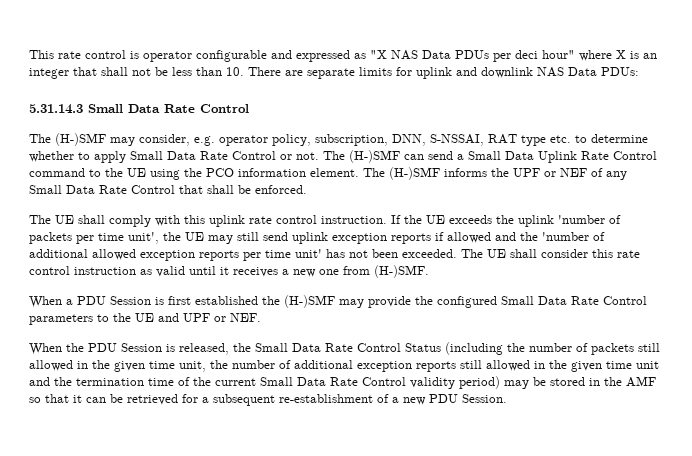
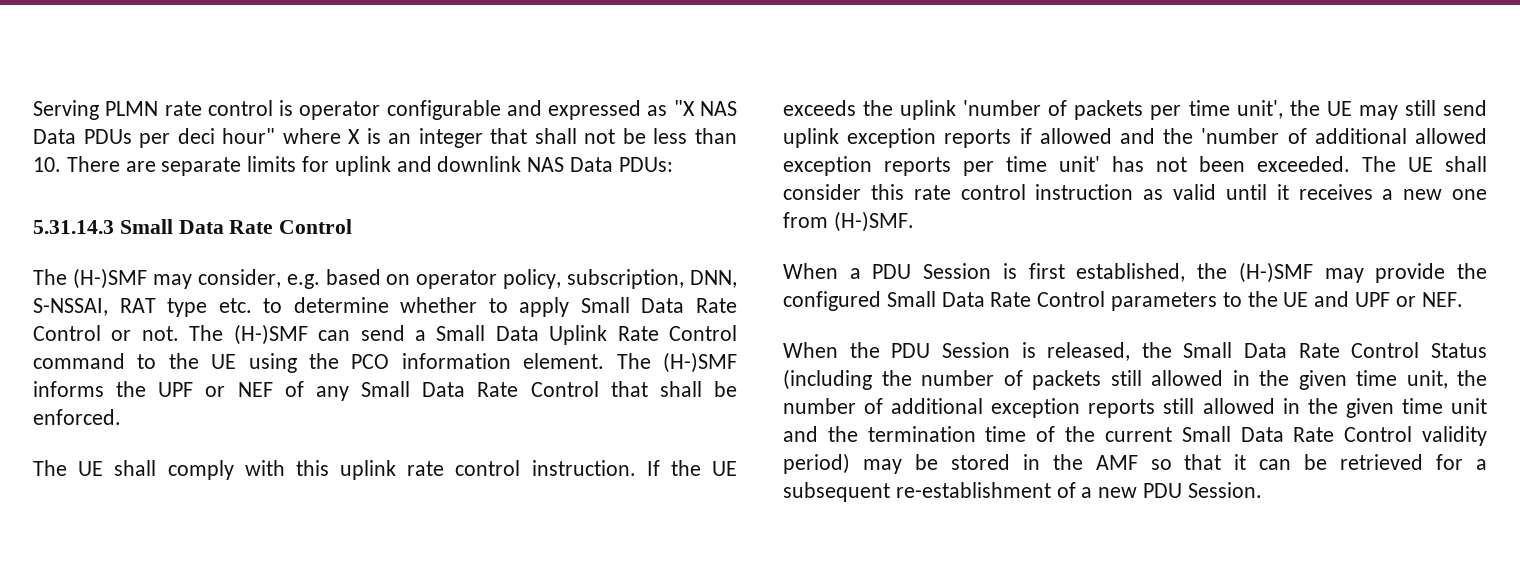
- This rate control is operator configurable and expressed as "X NAS Data PDUs per deci hour" where X is an integer that shall not be less than 10. There are separate limits for uplink and downlink NAS Data PDUs:
+ Serving PLMN rate control is operator configurable and expressed as "X NAS Data PDUs per deci hour" where X is an integer that shall not be less than 10. There are separate limits for uplink and downlink NAS Data PDUs:
- The (H-)SMF may consider, e.g. operator policy, subscription, DNN, S-NSSAI, RAT type etc. to determine whether to apply Small Data Rate Control or not.
+ The (H-)SMF may consider, e.g. based on operator policy, subscription, DNN, S-NSSAI, RAT type etc. to determine whether to apply Small Data Rate Control or not.
- When a PDU Session is first established the (H-)SMF may provide the configured Small Data Rate Control parameters to the UE and UPF or NEF.
+ When a PDU Session is first established, the (H-)SMF may provide the configured Small Data Rate Control parameters to the UE and UPF or NEF.

